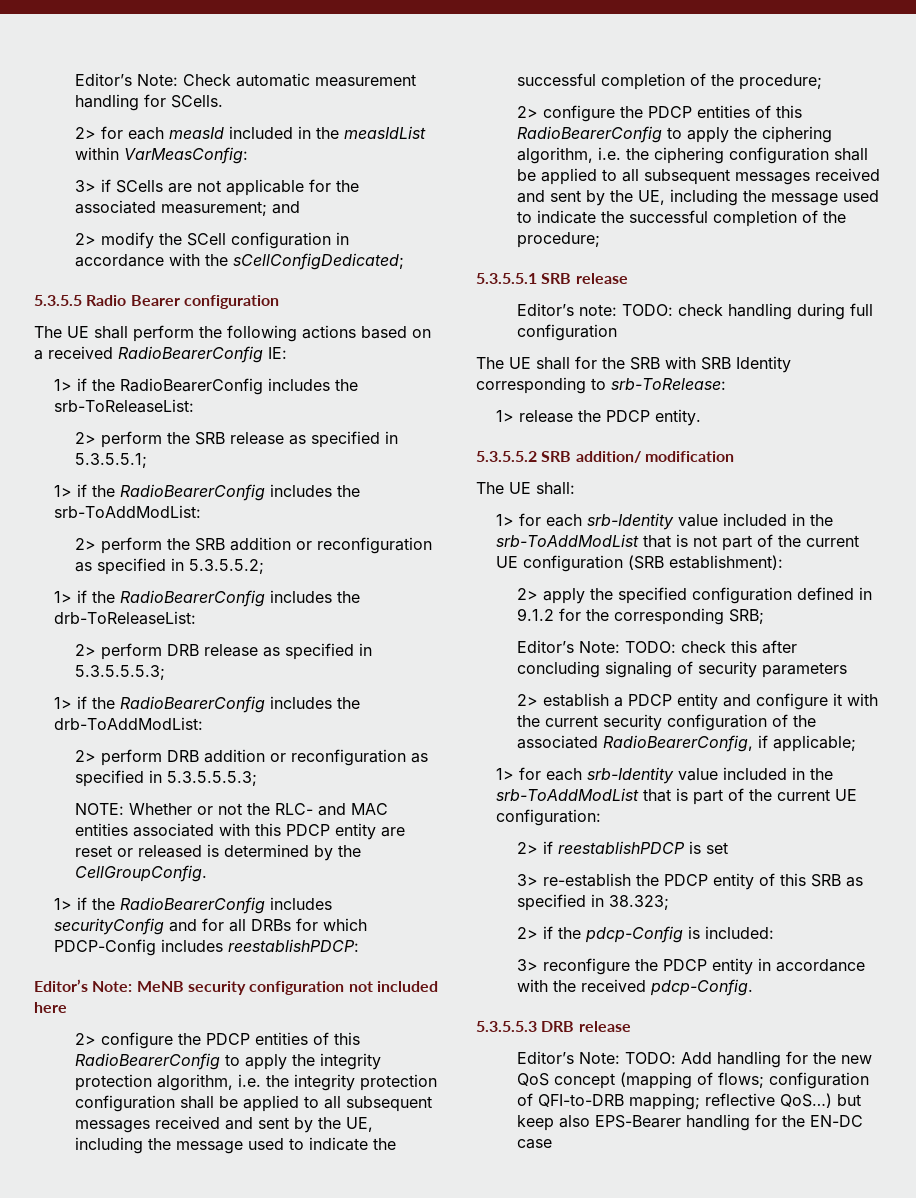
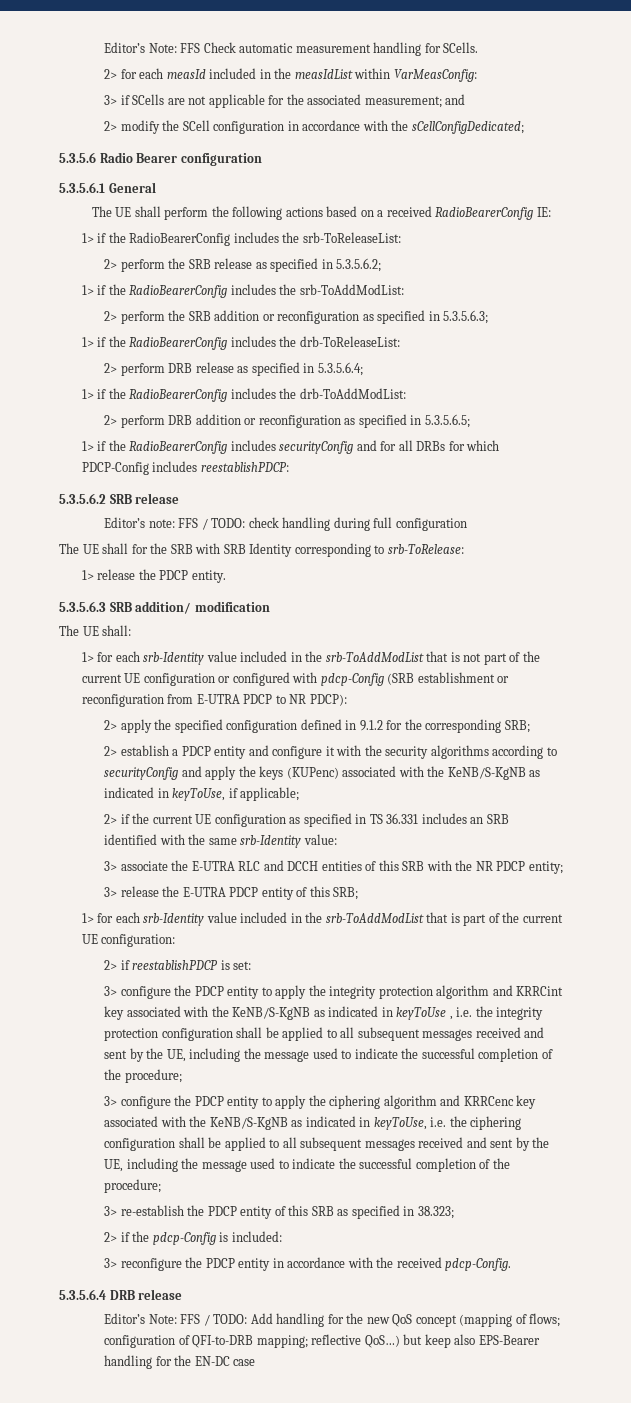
- Editor’s Note: Check automatic measurement handling for SCells.
+ Editor’s Note: FFS Check automatic measurement handling for SCells.
- 5.3.5.5 Radio Bearer configuration
+ 5.3.5.6 Radio Bearer configuration
+ 5.3.5.6.1 General
- 2> perform the SRB release as specified in 5.3.5.5.1;
+ 2> perform the SRB release as specified in 5.3.5.6.2;
- 2> perform the SRB addition or reconfiguration as specified in 5.3.5.5.2;
+ 2> perform the SRB addition or reconfiguration as specified in 5.3.5.6.3;
- 2> perform DRB release as specified in 5.3.5.5.5.3;
+ 2> perform DRB release as specified in 5.3.5.6.4;
- 2> perform DRB addition or reconfiguration as specified in 5.3.5.5.5.3;
- NOTE: Whether or not the RLC- and MAC entities associated with this PDCP entity are reset or released is determined by the CellGroupConfig.
+ 2> perform DRB addition or reconfiguration as specified in 5.3.5.6.5;
- Editor’s Note: MeNB security configuration not included here
- 2> configure the PDCP entities of this RadioBearerConfig to apply the integrity protection algorithm, i.e. the integrity protection configuration shall be applied to all subsequent messages received and sent by the UE, including the message used to indicate the successful completion of the procedure;
+ 5.3.5.6.2 SRB release
+ Editor’s note: FFS / TODO: check handling during full configuration
+ The UE shall for the SRB with SRB Identity corresponding to srb-ToRelease:
+ 1> release the PDCP entity.
+ 5.3.5.6.3 SRB addition/ modification
+ The UE shall:
+ 1> for each srb-Identity value included in the srb-ToAddModList that is not part of the current UE configuration or configured with pdcp-Config (SRB establishment or reconfiguration from E-UTRA PDCP to NR PDCP):
+ 2> apply the specified configuration defined in 9.1.2 for the corresponding SRB;
+ 2> establish a PDCP entity and configure it with the security algorithms according to securityConfig and apply the keys (KUPenc) associated with the KeNB/S-KgNB as indicated in keyToUse, if applicable;
+ 2> if the current UE configuration as specified in TS 36.331 includes an SRB identified with the same srb-Identity value:
+ 3> associate the E-UTRA RLC and DCCH entities of this SRB with the NR PDCP entity;
+ 3> release the E-UTRA PDCP entity of this SRB;
+ 1> for each srb-Identity value included in the srb-ToAddModList that is part of the current UE configuration:
+ 2> if reestablishPDCP is set:
+ 3> configure the PDCP entity to apply the integrity protection algorithm and KRRCint key associated with the KeNB/S-KgNB as indicated in keyToUse , i.e. the integrity protection configuration shall be applied to all subsequent messages received and sent by the UE, including the message used to indicate the successful completion of the procedure;
- 2> configure the PDCP entities of this RadioBearerConfig to apply the ciphering algorithm, i.e. the ciphering configuration shall be applied to all subsequent messages received and sent by the UE, including the message used to indicate the successful completion of the procedure;
+ 3> configure the PDCP entity to apply the ciphering algorithm and KRRCenc key associated with the KeNB/S-KgNB as indicated in keyToUse, i.e. the ciphering configuration shall be applied to all subsequent messages received and sent by the UE, including the message used to indicate the successful completion of the procedure;
- 5.3.5.5.1 SRB release
- Editor’s note: TODO: check handling during full configuration
- The UE shall for the SRB with SRB Identity corresponding to srb-ToRelease:
- 1> release the PDCP entity.
- 5.3.5.5.2 SRB addition/ modification
- The UE shall:
- 1> for each srb-Identity value included in the srb-ToAddModList that is not part of the current UE configuration (SRB establishment):
- 2> apply the specified configuration defined in 9.1.2 for the corresponding SRB;
- Editor’s Note: TODO: check this after concluding signaling of security parameters
- 2> establish a PDCP entity and configure it with the current security configuration of the associated RadioBearerConfig, if applicable;
- 1> for each srb-Identity value included in the srb-ToAddModList that is part of the current UE configuration:
- 2> if reestablishPDCP is set
- 5.3.5.5.3 DRB release
+ 5.3.5.6.4 DRB release
- Editor’s Note: TODO: Add handling for the new QoS concept (mapping of flows; configuration of QFI-to-DRB mapping; reflective QoS…) but keep also EPS-Bearer handling for the EN-DC case
+ Editor’s Note: FFS / TODO: Add handling for the new QoS concept (mapping of flows; configuration of QFI-to-DRB mapping; reflective QoS…) but keep also EPS-Bearer handling for the EN-DC case

